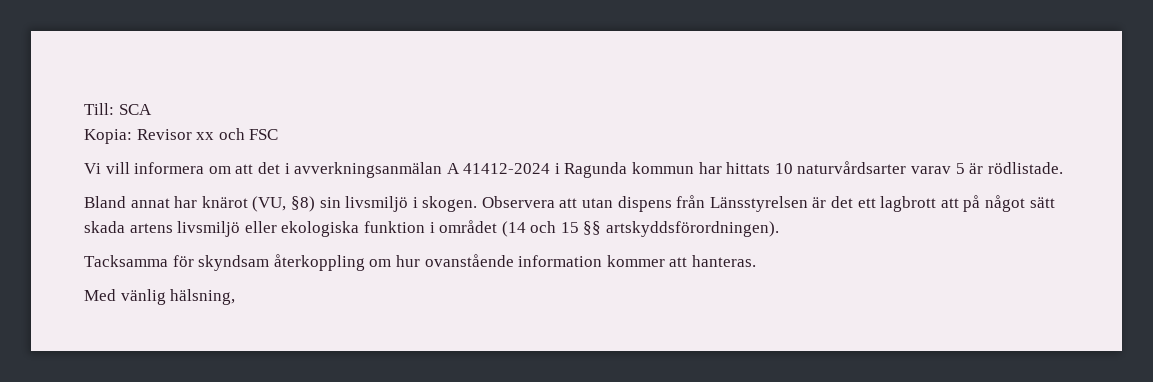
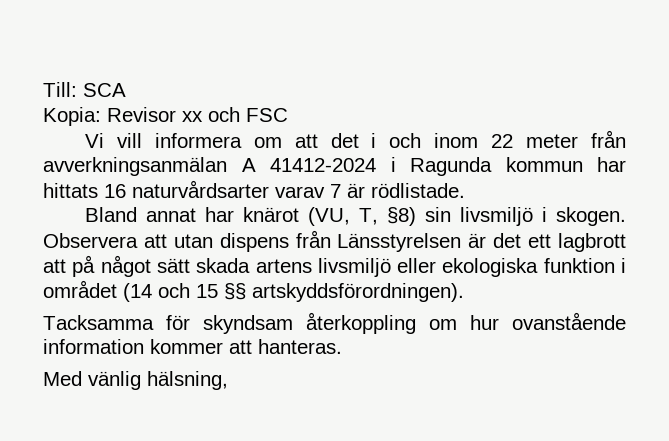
- Vi vill informera om att det i avverkningsanmälan A 41412-2024 i Ragunda kommun har hittats 10 naturvårdsarter varav 5 är rödlistade.
+ Vi vill informera om att det i och inom 22 meter från avverkningsanmälan A 41412-2024 i Ragunda kommun har hittats 16 naturvårdsarter varav 7 är rödlistade.
- Bland annat har knärot (VU, §8) sin livsmiljö i skogen.
+ Bland annat har knärot (VU, T, §8) sin livsmiljö i skogen.

